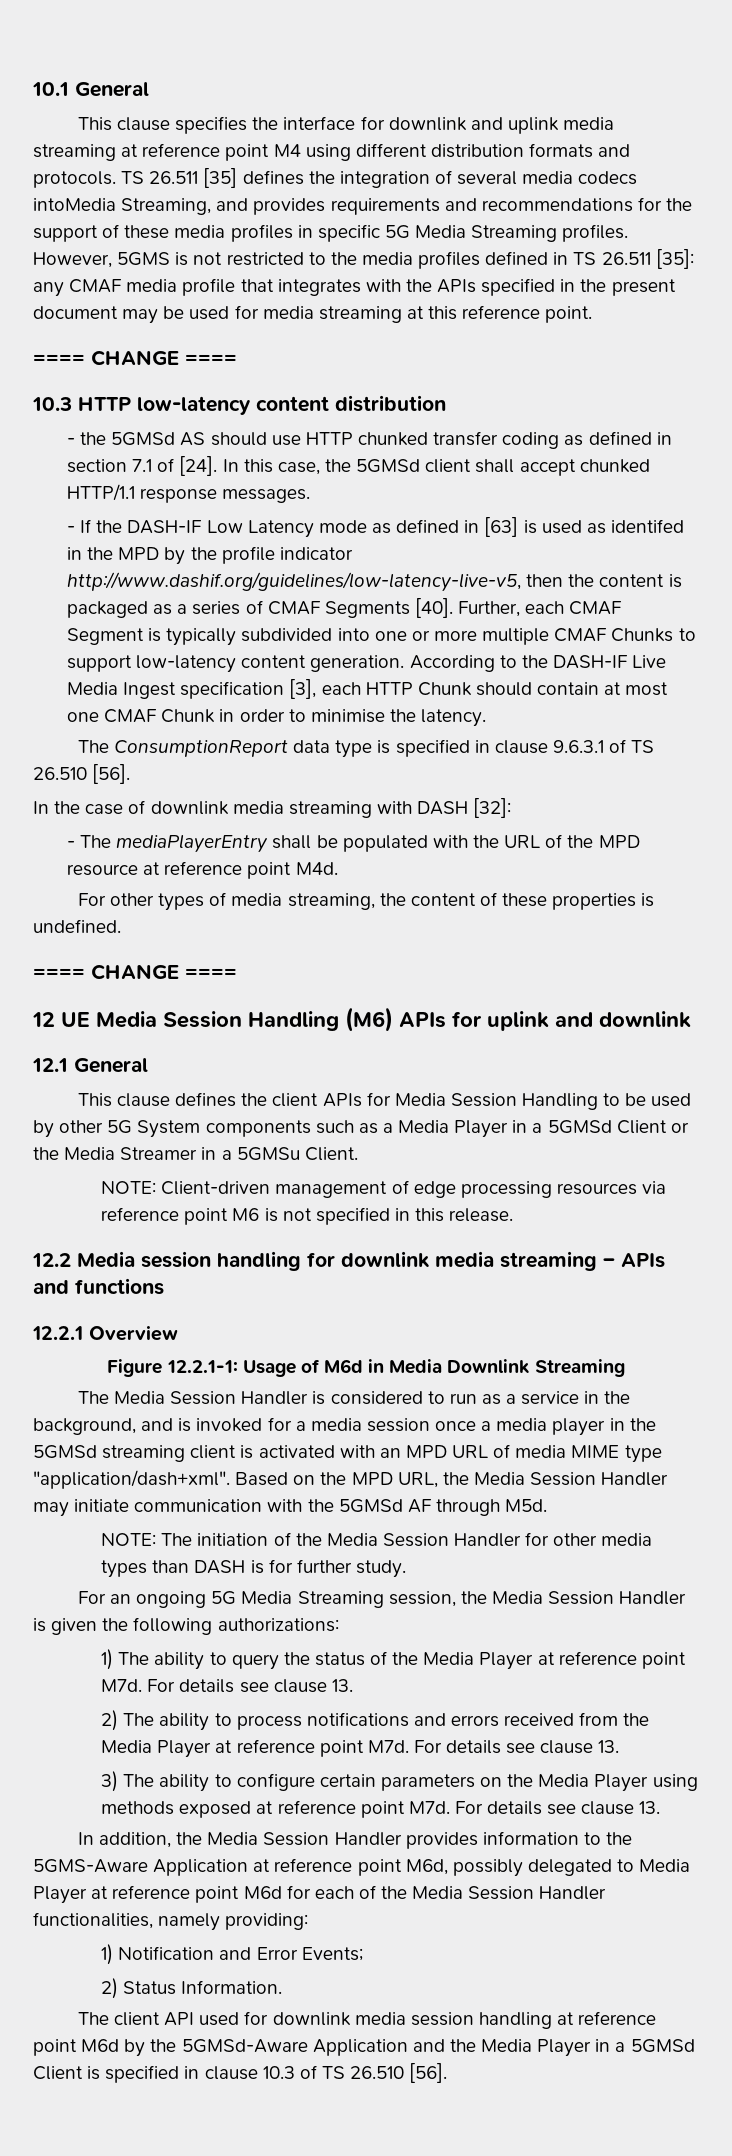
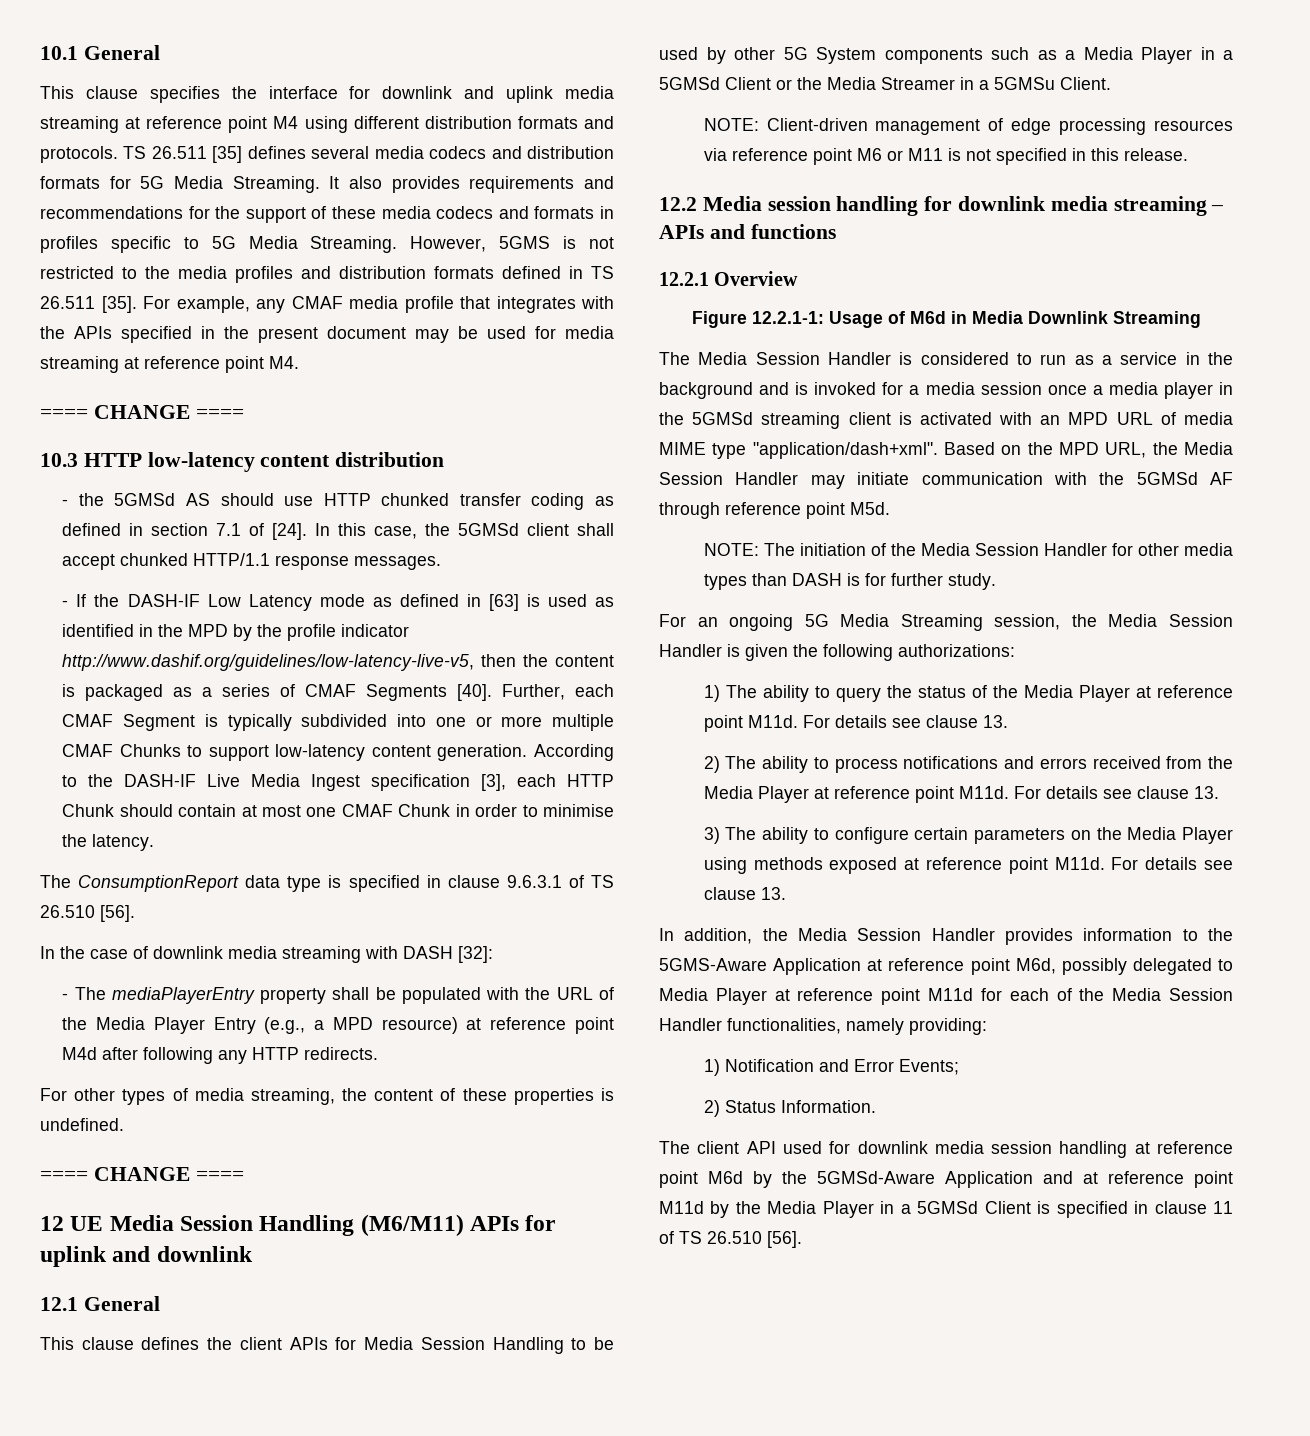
- TS 26.511 [35] defines the integration of several media codecs intoMedia Streaming, and provides requirements and recommendations for the support of these media profiles in specific 5G Media Streaming profiles.
+ TS 26.511 [35] defines several media codecs and distribution formats for 5G Media Streaming. It also provides requirements and recommendations for the support of these media codecs and formats in profiles specific to 5G Media Streaming.
- However, 5GMS is not restricted to the media profiles defined in TS 26.511 [35]: any CMAF media profile that integrates with the APIs specified in the present document may be used for media streaming at this reference point.
+ However, 5GMS is not restricted to the media profiles and distribution formats defined in TS 26.511 [35]. For example, any CMAF media profile that integrates with the APIs specified in the present document may be used for media streaming at reference point M4.
- - If the DASH-IF Low Latency mode as defined in [63] is used as identifed in the MPD by the profile indicator http://www.dashif.org/guidelines/low-latency-live-v5, then the content is packaged as a series of CMAF Segments [40].
+ - If the DASH-IF Low Latency mode as defined in [63] is used as identified in the MPD by the profile indicator http://www.dashif.org/guidelines/low-latency-live-v5, then the content is packaged as a series of CMAF Segments [40].
- - The mediaPlayerEntry shall be populated with the URL of the MPD resource at reference point M4d.
+ - The mediaPlayerEntry property shall be populated with the URL of the Media Player Entry (e.g., a MPD resource) at reference point M4d after following any HTTP redirects.
- 12 UE Media Session Handling (M6) APIs for uplink and downlink
+ 12 UE Media Session Handling (M6/M11) APIs for uplink and downlink
- NOTE: Client-driven management of edge processing resources via reference point M6 is not specified in this release.
+ NOTE: Client-driven management of edge processing resources via reference point M6 or M11 is not specified in this release.
- The Media Session Handler is considered to run as a service in the background, and is invoked for a media session once a media player in the 5GMSd streaming client is activated with an MPD URL of media MIME type "application/dash+xml".
+ The Media Session Handler is considered to run as a service in the background and is invoked for a media session once a media player in the 5GMSd streaming client is activated with an MPD URL of media MIME type "application/dash+xml".
- Based on the MPD URL, the Media Session Handler may initiate communication with the 5GMSd AF through M5d.
+ Based on the MPD URL, the Media Session Handler may initiate communication with the 5GMSd AF through reference point M5d.
- 1) The ability to query the status of the Media Player at reference point M7d. For details see clause 13.
+ 1) The ability to query the status of the Media Player at reference point M11d. For details see clause 13.
- 2) The ability to process notifications and errors received from the Media Player at reference point M7d. For details see clause 13.
+ 2) The ability to process notifications and errors received from the Media Player at reference point M11d. For details see clause 13.
- 3) The ability to configure certain parameters on the Media Player using methods exposed at reference point M7d. For details see clause 13.
+ 3) The ability to configure certain parameters on the Media Player using methods exposed at reference point M11d. For details see clause 13.
- In addition, the Media Session Handler provides information to the 5GMS-Aware Application at reference point M6d, possibly delegated to Media Player at reference point M6d for each of the Media Session Handler functionalities, namely providing:
+ In addition, the Media Session Handler provides information to the 5GMS-Aware Application at reference point M6d, possibly delegated to Media Player at reference point M11d for each of the Media Session Handler functionalities, namely providing:
- The client API used for downlink media session handling at reference point M6d by the 5GMSd-Aware Application and the Media Player in a 5GMSd Client is specified in clause 10.3 of TS 26.510 [56].
+ The client API used for downlink media session handling at reference point M6d by the 5GMSd-Aware Application and at reference point M11d by the Media Player in a 5GMSd Client is specified in clause 11 of TS 26.510 [56].

